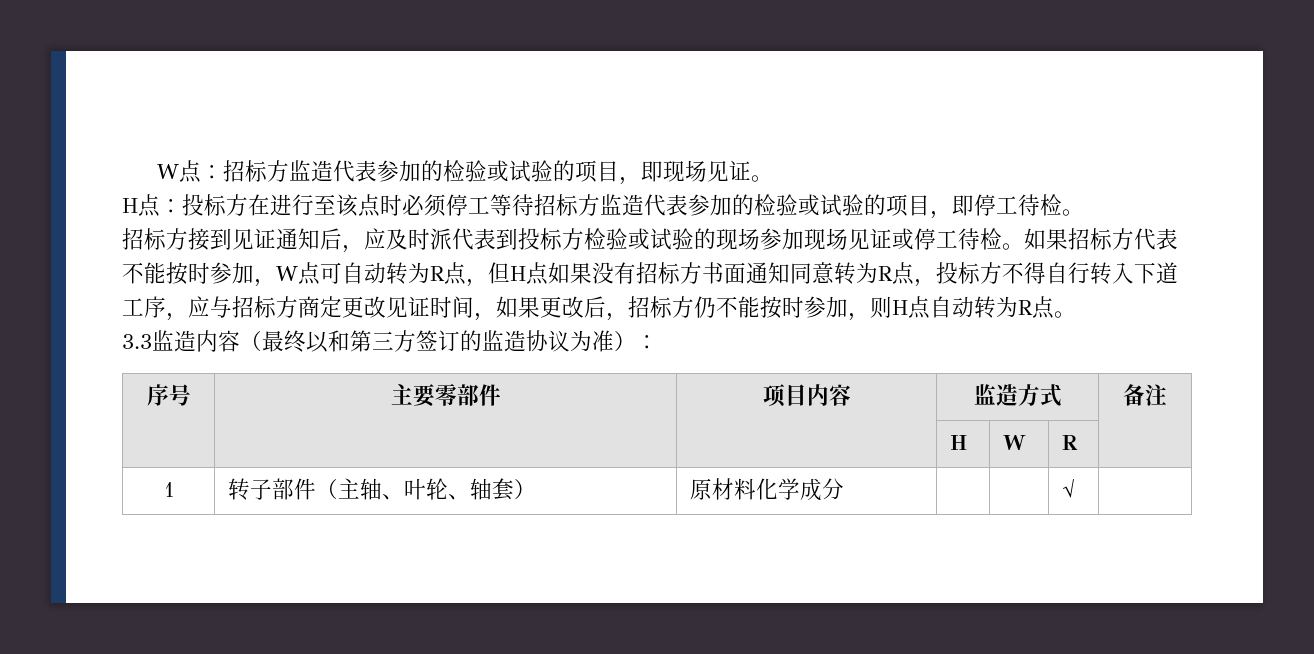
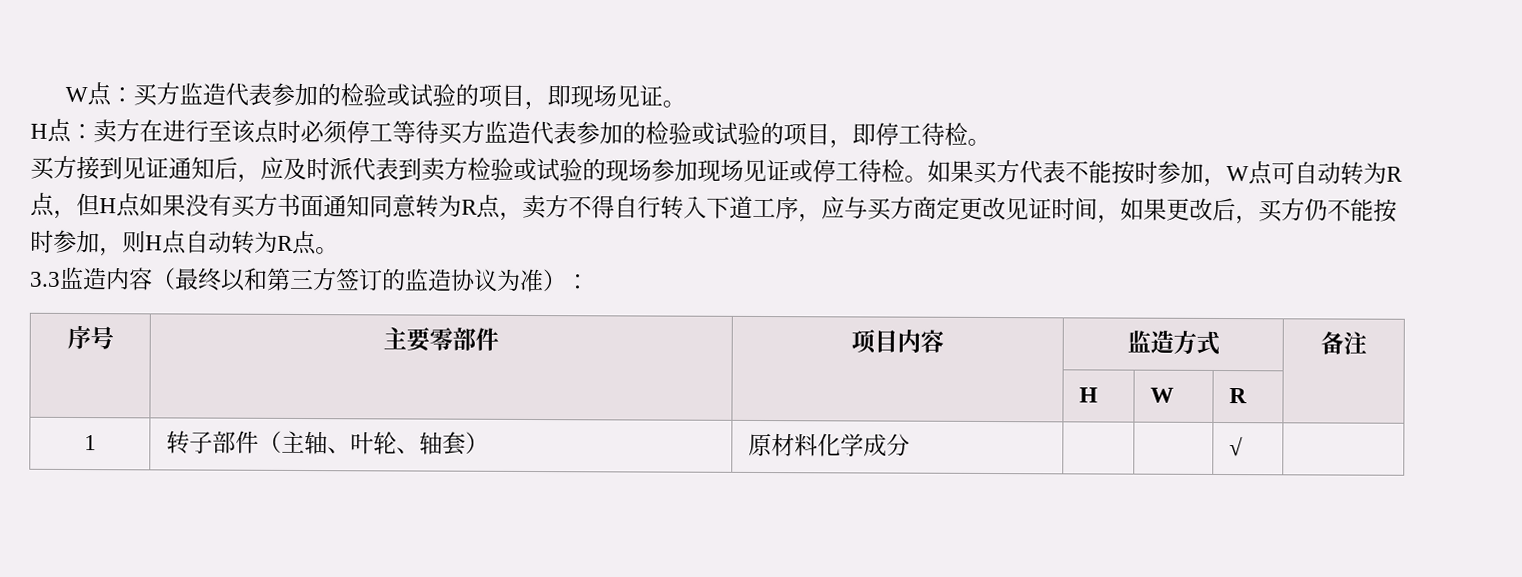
- W点：招标方监造代表参加的检验或试验的项目，即现场见证。
+ W点：买方监造代表参加的检验或试验的项目，即现场见证。
- H点：投标方在进行至该点时必须停工等待招标方监造代表参加的检验或试验的项目，即停工待检。
+ H点：卖方在进行至该点时必须停工等待买方监造代表参加的检验或试验的项目，即停工待检。
- 招标方接到见证通知后，应及时派代表到投标方检验或试验的现场参加现场见证或停工待检。
+ 买方接到见证通知后，应及时派代表到卖方检验或试验的现场参加现场见证或停工待检。
- 如果招标方代表不能按时参加，W点可自动转为R点，但H点如果没有招标方书面通知同意转为R点，投标方不得自行转入下道工序，应与招标方商定更改见证时间，如果更改后，招标方仍不能按时参加，则H点自动转为R点。
+ 如果买方代表不能按时参加，W点可自动转为R点，但H点如果没有买方书面通知同意转为R点，卖方不得自行转入下道工序，应与买方商定更改见证时间，如果更改后，买方仍不能按时参加，则H点自动转为R点。

